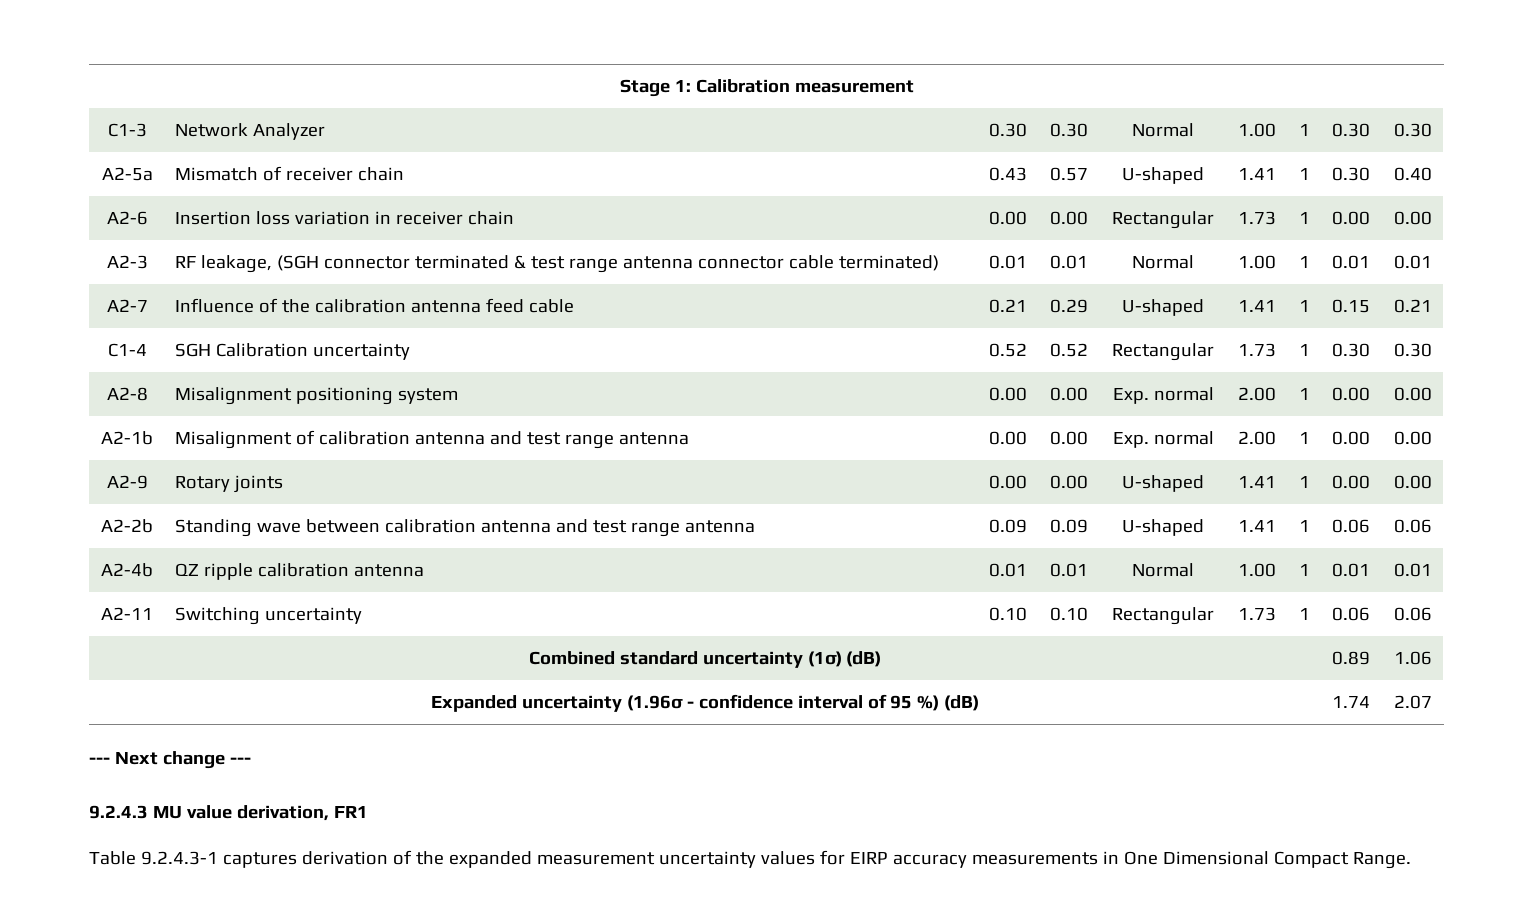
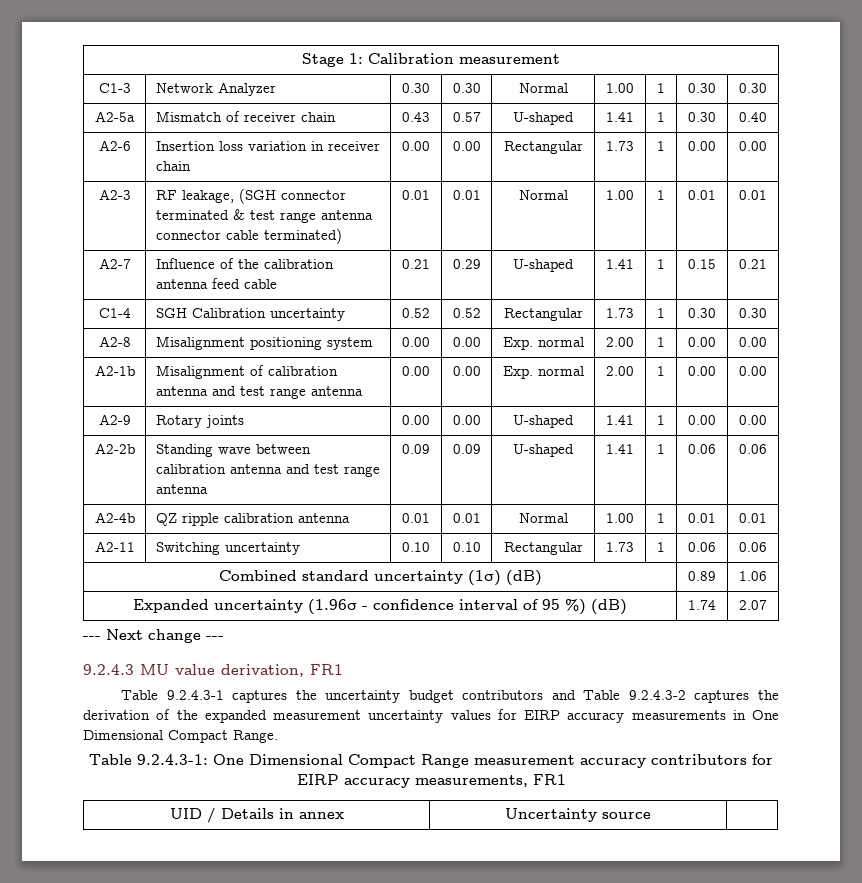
- Table 9.2.4.3-1 captures derivation of the expanded measurement uncertainty values for EIRP accuracy measurements in One Dimensional Compact Range.
+ Table 9.2.4.3-1 captures the uncertainty budget contributors and Table 9.2.4.3-2 captures the derivation of the expanded measurement uncertainty values for EIRP accuracy measurements in One Dimensional Compact Range.
+ Table 9.2.4.3-1: One Dimensional Compact Range measurement accuracy contributors for EIRP accuracy measurements, FR1
+ UID / Details in annex | Uncertainty source |

